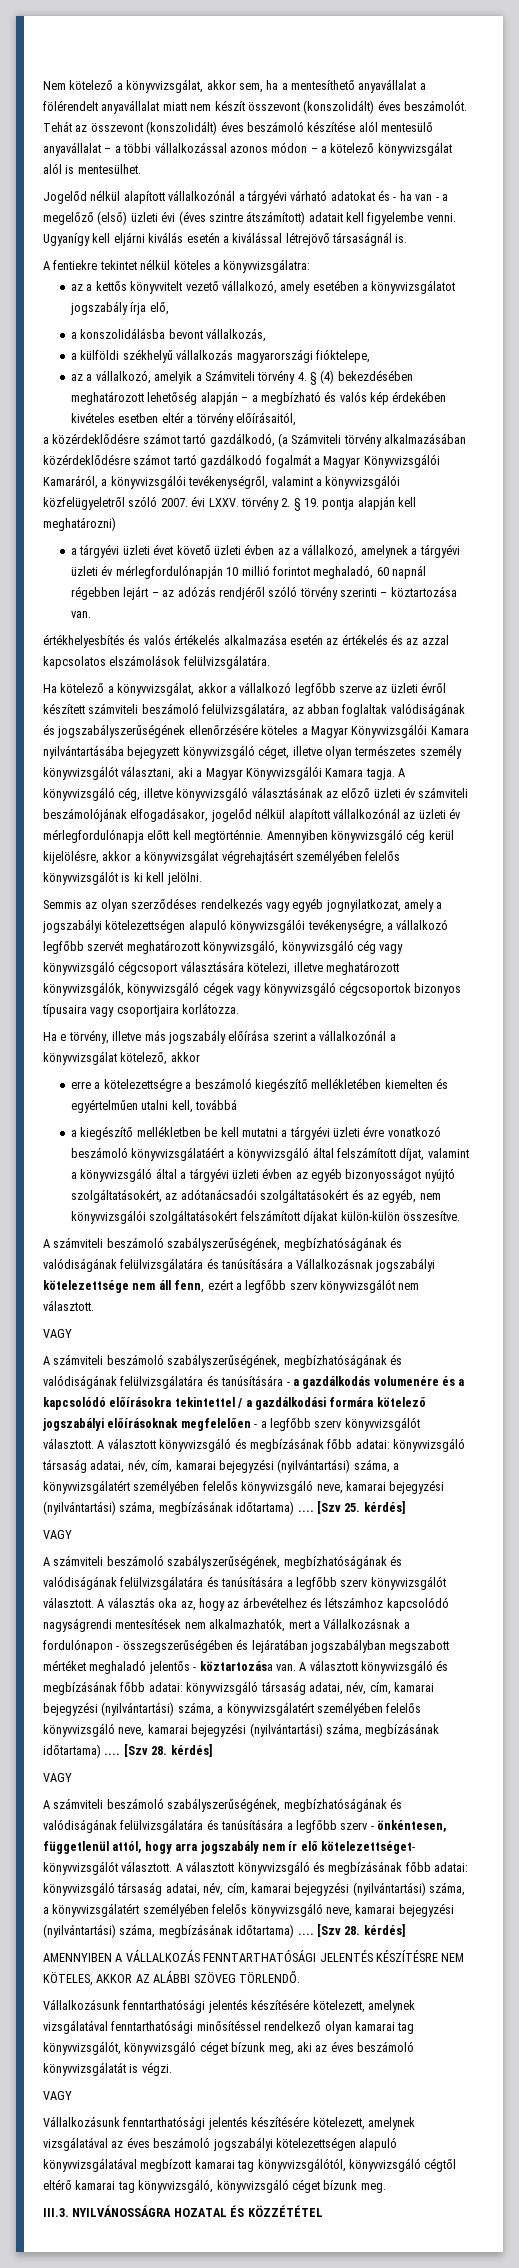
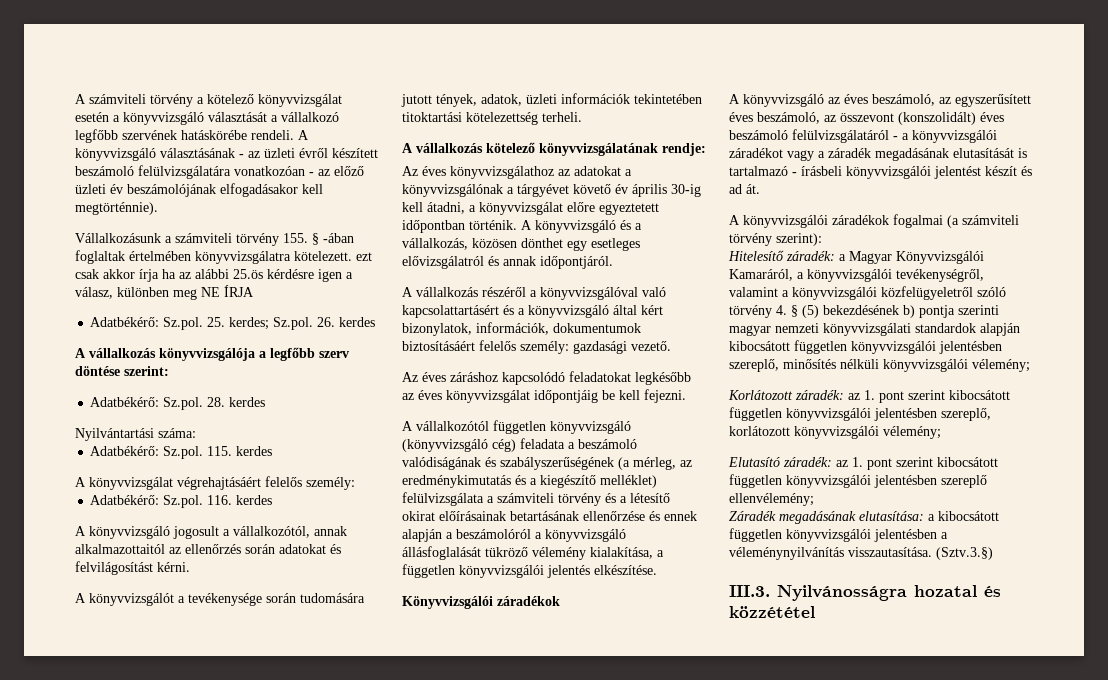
- Nem kötelező a könyvvizsgálat, akkor sem, ha a mentesíthető anyavállalat a fölérendelt anyavállalat miatt nem készít összevont (konszolidált) éves beszámolót. Tehát az összevont (konszolidált) éves beszámoló készítése alól mentesülő anyavállalat – a többi vállalkozással azonos módon – a kötelező könyvvizsgálat alól is mentesülhet.
- Jogelőd nélkül alapított vállalkozónál a tárgyévi várható adatokat és - ha van - a megelőző (első) üzleti évi (éves szintre átszámított) adatait kell figyelembe venni. Ugyanígy kell eljárni kiválás esetén a kiválással létrejövő társaságnál is.
- A fentiekre tekintet nélkül köteles a könyvvizsgálatra:
- az a kettős könyvvitelt vezető vállalkozó, amely esetében a könyvvizsgálatot jogszabály írja elő,
- a konszolidálásba bevont vállalkozás,
- a külföldi székhelyű vállalkozás magyarországi fióktelepe,
- az a vállalkozó, amelyik a Számviteli törvény 4. § (4) bekezdésében meghatározott lehetőség alapján – a megbízható és valós kép érdekében kivételes esetben eltér a törvény előírásaitól,
- a közérdeklődésre számot tartó gazdálkodó, (a Számviteli törvény alkalmazásában közérdeklődésre számot tartó gazdálkodó fogalmát a Magyar Könyvvizsgálói Kamaráról, a könyvvizsgálói tevékenységről, valamint a könyvvizsgálói közfelügyeletről szóló 2007. évi LXXV. törvény 2. § 19. pontja alapján kell meghatározni)
- a tárgyévi üzleti évet követő üzleti évben az a vállalkozó, amelynek a tárgyévi üzleti év mérlegfordulónapján 10 millió forintot meghaladó, 60 napnál régebben lejárt – az adózás rendjéről szóló törvény szerinti – köztartozása van.
- értékhelyesbítés és valós értékelés alkalmazása esetén az értékelés és az azzal kapcsolatos elszámolások felülvizsgálatára.
- Ha kötelező a könyvvizsgálat, akkor a vállalkozó legfőbb szerve az üzleti évről készített számviteli beszámoló felülvizsgálatára, az abban foglaltak valódiságának és jogszabályszerűségének ellenőrzésére köteles a Magyar Könyvvizsgálói Kamara nyilvántartásába bejegyzett könyvvizsgáló céget, illetve olyan természetes személy könyvvizsgálót választani, aki a Magyar Könyvvizsgálói Kamara tagja. A könyvvizsgáló cég, illetve könyvvizsgáló választásának az előző üzleti év számviteli beszámolójának elfogadásakor, jogelőd nélkül alapított vállalkozónál az üzleti év mérlegfordulónapja előtt kell megtörténnie. Amennyiben könyvvizsgáló cég kerül kijelölésre, akkor a könyvvizsgálat végrehajtásért személyében felelős könyvvizsgálót is ki kell jelölni.
- Semmis az olyan szerződéses rendelkezés vagy egyéb jognyilatkozat, amely a jogszabályi kötelezettségen alapuló könyvvizsgálói tevékenységre, a vállalkozó legfőbb szervét meghatározott könyvvizsgáló, könyvvizsgáló cég vagy könyvvizsgáló cégcsoport választására kötelezi, illetve meghatározott könyvvizsgálók, könyvvizsgáló cégek vagy könyvvizsgáló cégcsoportok bizonyos típusaira vagy csoportjaira korlátozza.
- Ha e törvény, illetve más jogszabály előírása szerint a vállalkozónál a könyvvizsgálat kötelező, akkor
- erre a kötelezettségre a beszámoló kiegészítő mellékletében kiemelten és egyértelműen utalni kell, továbbá
- a kiegészítő mellékletben be kell mutatni a tárgyévi üzleti évre vonatkozó beszámoló könyvvizsgálatáért a könyvvizsgáló által felszámított díjat, valamint a könyvvizsgáló által a tárgyévi üzleti évben az egyéb bizonyosságot nyújtó szolgáltatásokért, az adótanácsadói szolgáltatásokért és az egyéb, nem könyvvizsgálói szolgáltatásokért felszámított díjakat külön-külön összesítve.
- A számviteli beszámoló szabályszerűségének, megbízhatóságának és valódiságának felülvizsgálatára és tanúsítására a Vállalkozásnak jogszabályi kötelezettsége nem áll fenn, ezért a legfőbb szerv könyvvizsgálót nem választott.
- VAGY
- A számviteli beszámoló szabályszerűségének, megbízhatóságának és valódiságának felülvizsgálatára és tanúsítására - a gazdálkodás volumenére és a kapcsolódó előírásokra tekintettel / a gazdálkodási formára kötelező jogszabályi előírásoknak megfelelően - a legfőbb szerv könyvvizsgálót választott. A választott könyvvizsgáló és megbízásának főbb adatai: könyvvizsgáló társaság adatai, név, cím, kamarai bejegyzési (nyilvántartási) száma, a könyvvizsgálatért személyében felelős könyvvizsgáló neve, kamarai bejegyzési (nyilvántartási) száma, megbízásának időtartama) .... [Szv 25. kérdés]
- VAGY
- A számviteli beszámoló szabályszerűségének, megbízhatóságának és valódiságának felülvizsgálatára és tanúsítására a legfőbb szerv könyvvizsgálót választott. A választás oka az, hogy az árbevételhez és létszámhoz kapcsolódó nagyságrendi mentesítések nem alkalmazhatók, mert a Vállalkozásnak a fordulónapon - összegszerűségében és lejáratában jogszabályban megszabott mértéket meghaladó jelentős - köztartozása van. A választott könyvvizsgáló és megbízásának főbb adatai: könyvvizsgáló társaság adatai, név, cím, kamarai bejegyzési (nyilvántartási) száma, a könyvvizsgálatért személyében felelős könyvvizsgáló neve, kamarai bejegyzési (nyilvántartási) száma, megbízásának időtartama) .... [Szv 28. kérdés]
- VAGY
- A számviteli beszámoló szabályszerűségének, megbízhatóságának és valódiságának felülvizsgálatára és tanúsítására a legfőbb szerv - önkéntesen, függetlenül attól, hogy arra jogszabály nem ír elő kötelezettséget- könyvvizsgálót választott. A választott könyvvizsgáló és megbízásának főbb adatai: könyvvizsgáló társaság adatai, név, cím, kamarai bejegyzési (nyilvántartási) száma, a könyvvizsgálatért személyében felelős könyvvizsgáló neve, kamarai bejegyzési (nyilvántartási) száma, megbízásának időtartama) .... [Szv 28. kérdés]
- AMENNYIBEN A VÁLLALKOZÁS FENNTARTHATÓSÁGI JELENTÉS KÉSZÍTÉSRE NEM KÖTELES, AKKOR AZ ALÁBBI SZÖVEG TÖRLENDŐ.
- Vállalkozásunk fenntarthatósági jelentés készítésére kötelezett, amelynek vizsgálatával fenntarthatósági minősítéssel rendelkező olyan kamarai tag könyvvizsgálót, könyvvizsgáló céget bízunk meg, aki az éves beszámoló könyvvizsgálatát is végzi.
- VAGY
- Vállalkozásunk fenntarthatósági jelentés készítésére kötelezett, amelynek vizsgálatával az éves beszámoló jogszabályi kötelezettségen alapuló könyvvizsgálatával megbízott kamarai tag könyvvizsgálótól, könyvvizsgáló cégtől eltérő kamarai tag könyvvizsgáló, könyvvizsgáló céget bízunk meg.
- III.3. NYILVÁNOSSÁGRA HOZATAL ÉS KÖZZÉTÉTEL
+ A számviteli törvény a kötelező könyvvizsgálat esetén a könyvvizsgáló választását a vállalkozó legfőbb szervének hatáskörébe rendeli. A könyvvizsgáló választásának - az üzleti évről készített beszámoló felülvizsgálatára vonatkozóan - az előző üzleti év beszámolójának elfogadásakor kell megtörténnie).
+ Vállalkozásunk a számviteli törvény 155. § -ában foglaltak értelmében könyvvizsgálatra kötelezett. ezt csak akkor írja ha az alábbi 25.ös kérdésre igen a válasz, különben meg NE ÍRJA
+ Adatbékérő: Sz.pol. 25. kerdes; Sz.pol. 26. kerdes
+ A vállalkozás könyvvizsgálója a legfőbb szerv döntése szerint:
+ Adatbékérő: Sz.pol. 28. kerdes
+ Nyilvántartási száma:
+ Adatbékérő: Sz.pol. 115. kerdes
+ A könyvvizsgálat végrehajtásáért felelős személy:
+ Adatbékérő: Sz.pol. 116. kerdes
+ A könyvvizsgáló jogosult a vállalkozótól, annak alkalmazottaitól az ellenőrzés során adatokat és felvilágosítást kérni.
+ A könyvvizsgálót a tevékenysége során tudomására jutott tények, adatok, üzleti információk tekintetében titoktartási kötelezettség terheli.
+ A vállalkozás kötelező könyvvizsgálatának rendje:
+ Az éves könyvvizsgálathoz az adatokat a könyvvizsgálónak a tárgyévet követő év április 30-ig kell átadni, a könyvvizsgálat előre egyeztetett időpontban történik. A könyvvizsgáló és a vállalkozás, közösen dönthet egy esetleges elővizsgálatról és annak időpontjáról.
+ A vállalkozás részéről a könyvvizsgálóval való kapcsolattartásért és a könyvvizsgáló által kért bizonylatok, információk, dokumentumok biztosításáért felelős személy: gazdasági vezető.
+ Az éves záráshoz kapcsolódó feladatokat legkésőbb az éves könyvvizsgálat időpontjáig be kell fejezni.
+ A vállalkozótól független könyvvizsgáló (könyvvizsgáló cég) feladata a beszámoló valódiságának és szabályszerűségének (a mérleg, az eredménykimutatás és a kiegészítő melléklet) felülvizsgálata a számviteli törvény és a létesítő okirat előírásainak betartásának ellenőrzése és ennek alapján a beszámolóról a könyvvizsgáló állásfoglalását tükröző vélemény kialakítása, a független könyvvizsgálói jelentés elkészítése.
+ Könyvvizsgálói záradékok
+ A könyvvizsgáló az éves beszámoló, az egyszerűsített éves beszámoló, az összevont (konszolidált) éves beszámoló felülvizsgálatáról - a könyvvizsgálói záradékot vagy a záradék megadásának elutasítását is tartalmazó - írásbeli könyvvizsgálói jelentést készít és ad át.
+ A könyvvizsgálói záradékok fogalmai (a számviteli törvény szerint):
+ Hitelesítő záradék: a Magyar Könyvvizsgálói Kamaráról, a könyvvizsgálói tevékenységről, valamint a könyvvizsgálói közfelügyeletről szóló törvény 4. § (5) bekezdésének b) pontja szerinti magyar nemzeti könyvvizsgálati standardok alapján kibocsátott független könyvvizsgálói jelentésben szereplő, minősítés nélküli könyvvizsgálói vélemény;
+ Korlátozott záradék: az 1. pont szerint kibocsátott független könyvvizsgálói jelentésben szereplő, korlátozott könyvvizsgálói vélemény;
+ Elutasító záradék: az 1. pont szerint kibocsátott független könyvvizsgálói jelentésben szereplő ellenvélemény;
+ Záradék megadásának elutasítása: a kibocsátott független könyvvizsgálói jelentésben a véleménynyilvánítás visszautasítása. (Sztv.3.§)
+ III.3. Nyilvánosságra hozatal és közzététel

